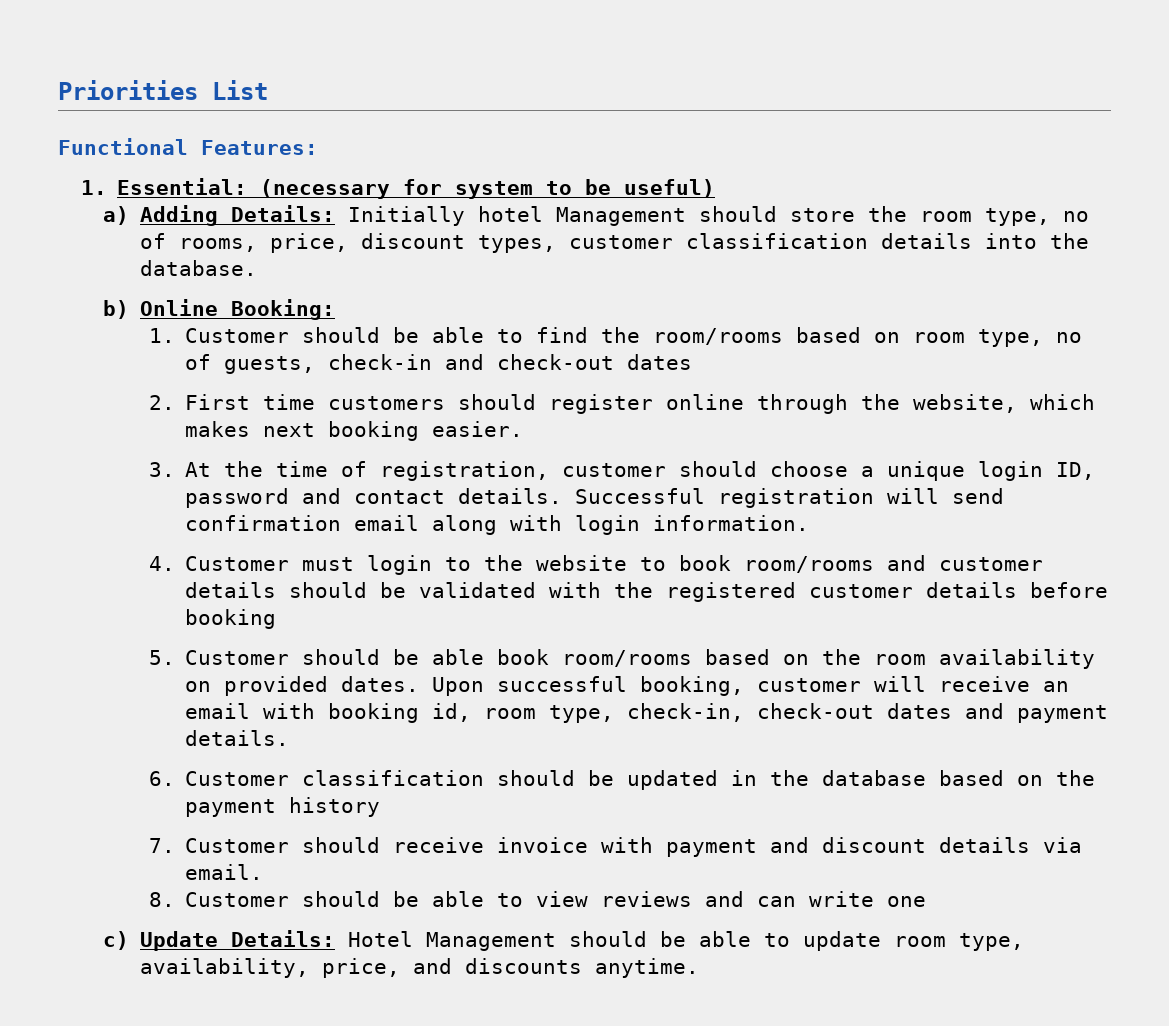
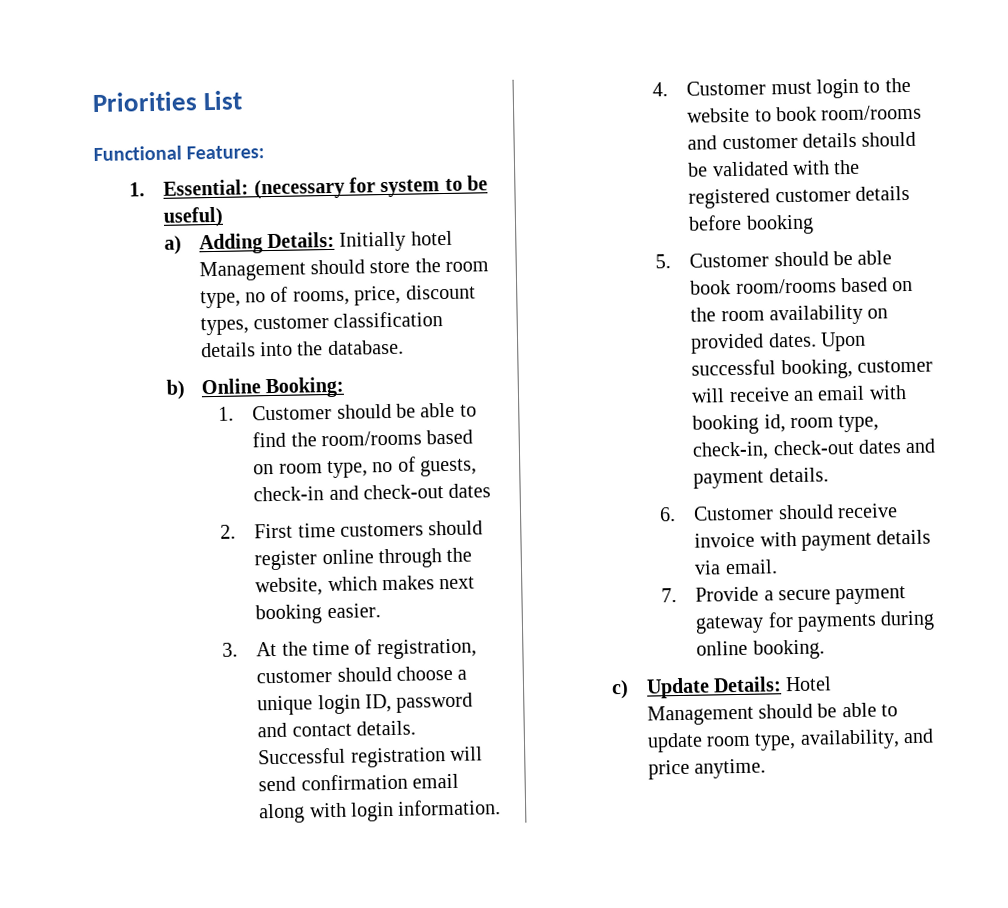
- 6. Customer classification should be updated in the database based on the payment history
- 7. Customer should receive invoice with payment and discount details via email.
+ 6. Customer should receive invoice with payment details via email.
- 8. Customer should be able to view reviews and can write one
+ 7. Provide a secure payment gateway for payments during online booking.
- c) Update Details: Hotel Management should be able to update room type, availability, price, and discounts anytime.
+ c) Update Details: Hotel Management should be able to update room type, availability, and price anytime.

